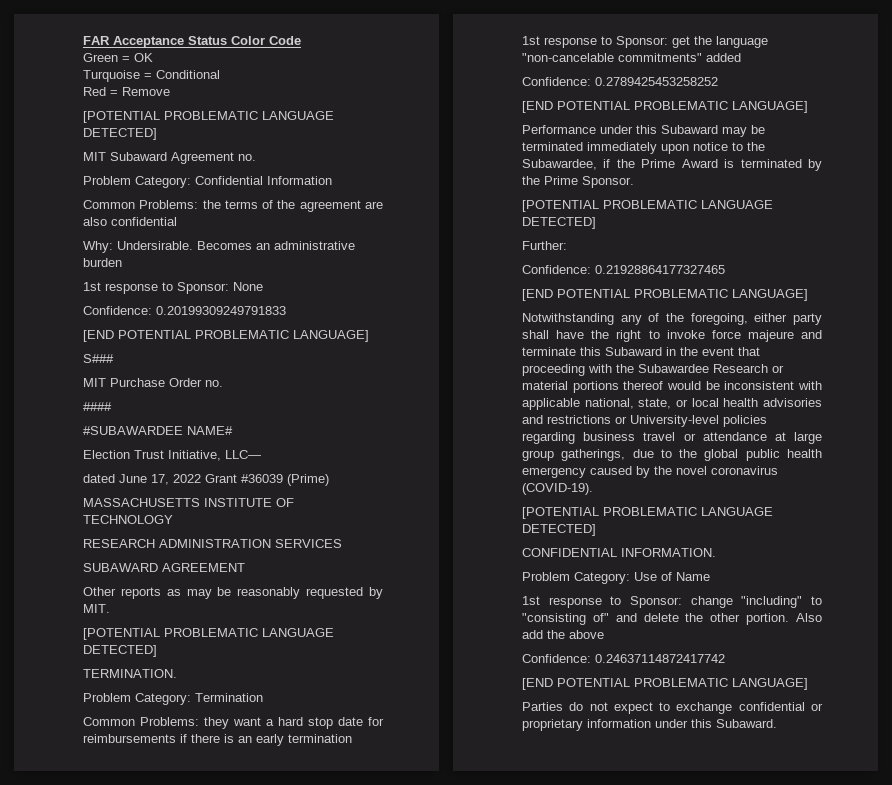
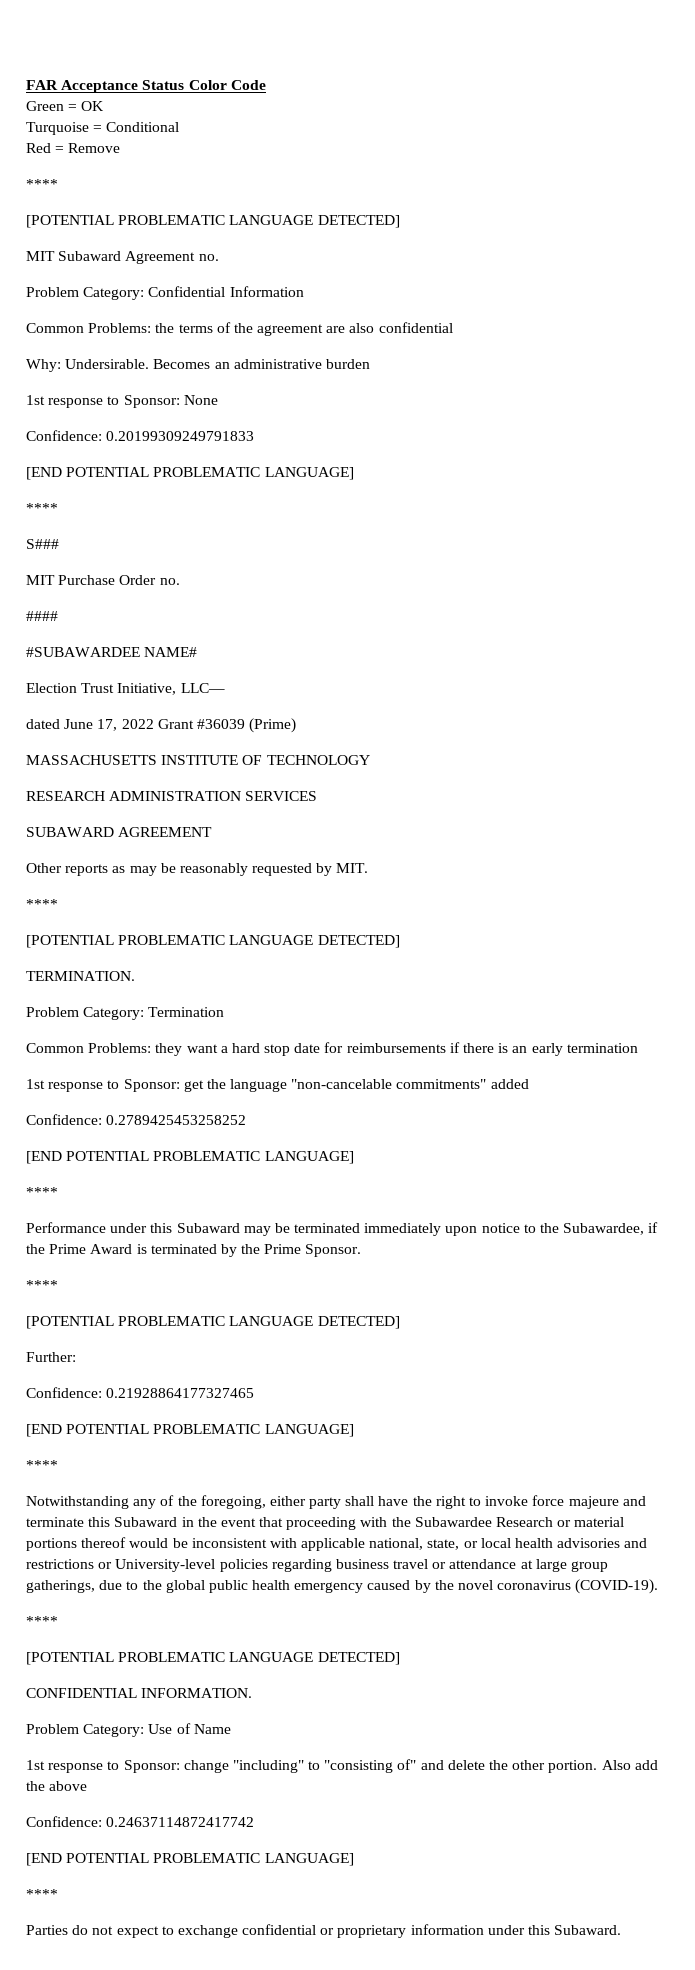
  Red = Remove
+ ****
  Confidence: 0.20199309249791833
  [END POTENTIAL PROBLEMATIC LANGUAGE]
+ ****
  Other reports as may be reasonably requested by MIT.
+ ****
  Confidence: 0.2789425453258252
  [END POTENTIAL PROBLEMATIC LANGUAGE]
+ ****
  Performance under this Subaward may be terminated immediately upon notice to the Subawardee, if the Prime Award is terminated by the Prime Sponsor.
+ ****
  Confidence: 0.21928864177327465
  [END POTENTIAL PROBLEMATIC LANGUAGE]
+ ****
  Notwithstanding any of the foregoing, either party shall have the right to invoke force majeure and terminate this Subaward in the event that proceeding with the Subawardee Research or material portions thereof would be inconsistent with applicable national, state, or local health advisories and restrictions or University-level policies regarding business travel or attendance at large group gatherings, due to the global public health emergency caused by the novel coronavirus (COVID-19).
+ ****
  Confidence: 0.24637114872417742
  [END POTENTIAL PROBLEMATIC LANGUAGE]
+ ****

